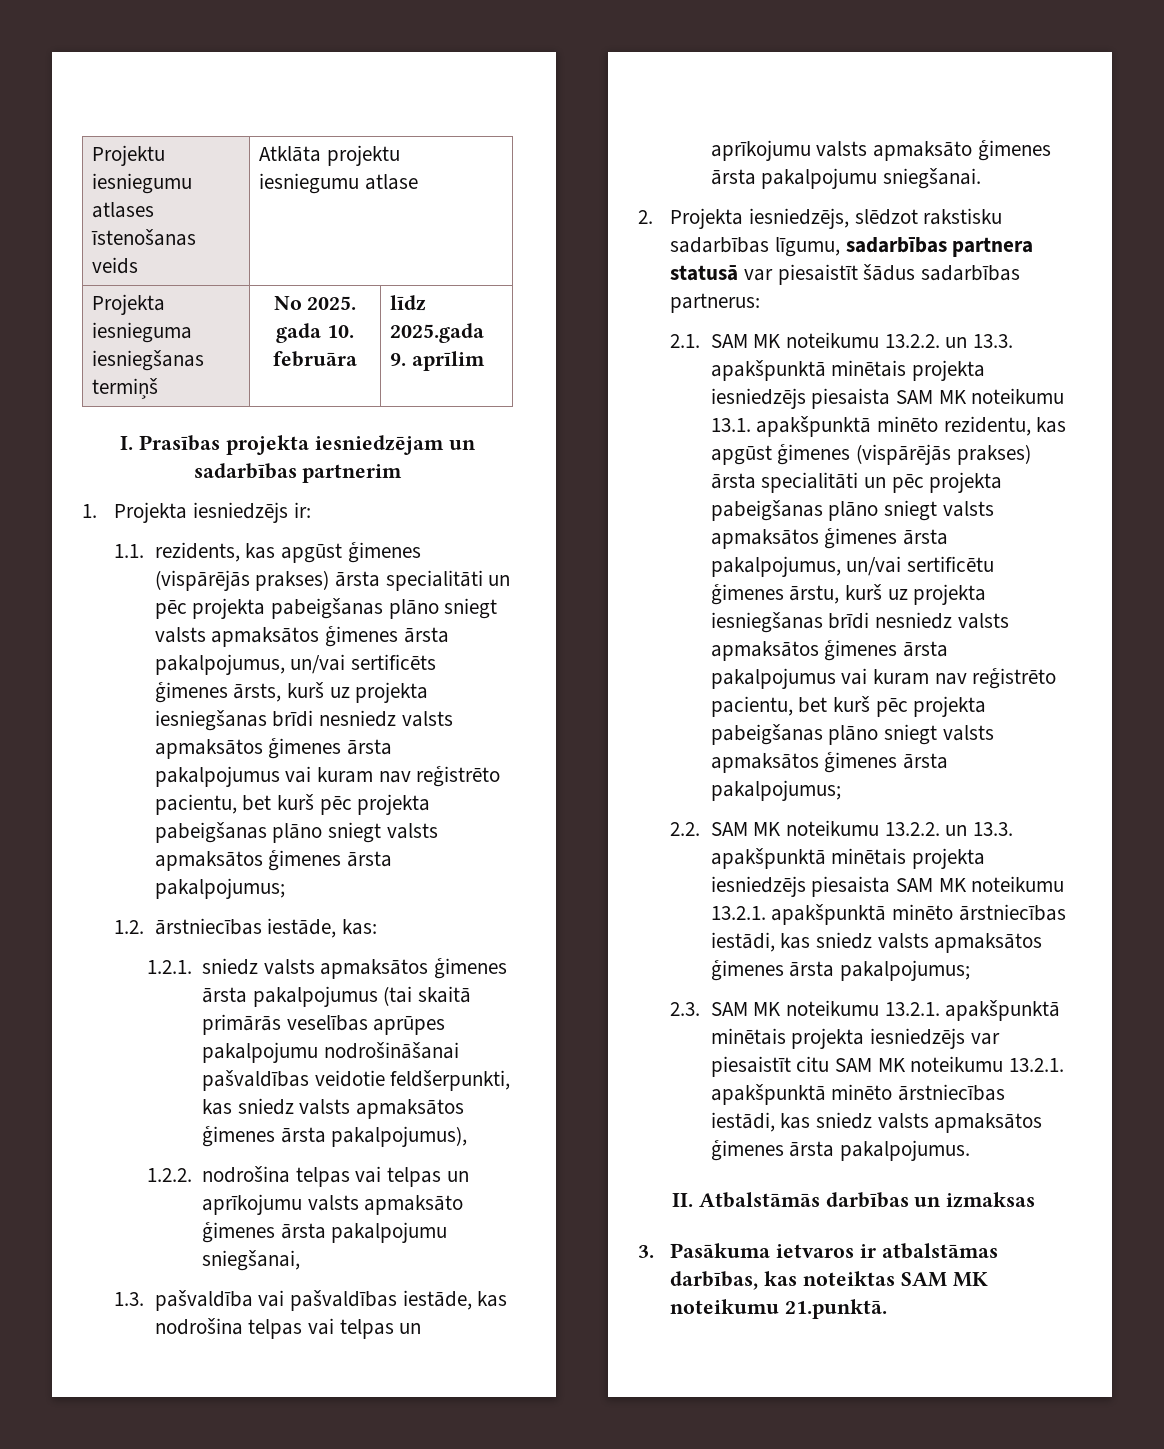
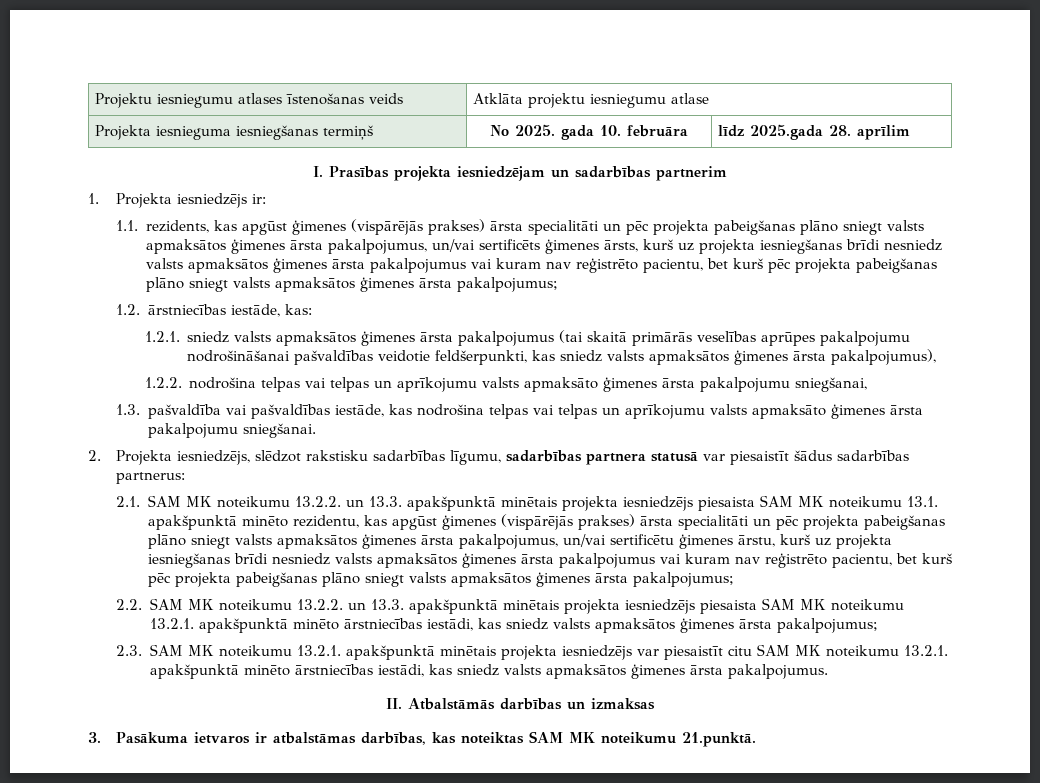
- Projekta iesnieguma iesniegšanas termiņš | No 2025. gada 10. februāra | līdz 2025.gada 9. aprīlim
+ Projekta iesnieguma iesniegšanas termiņš | No 2025. gada 10. februāra | līdz 2025.gada 28. aprīlim

